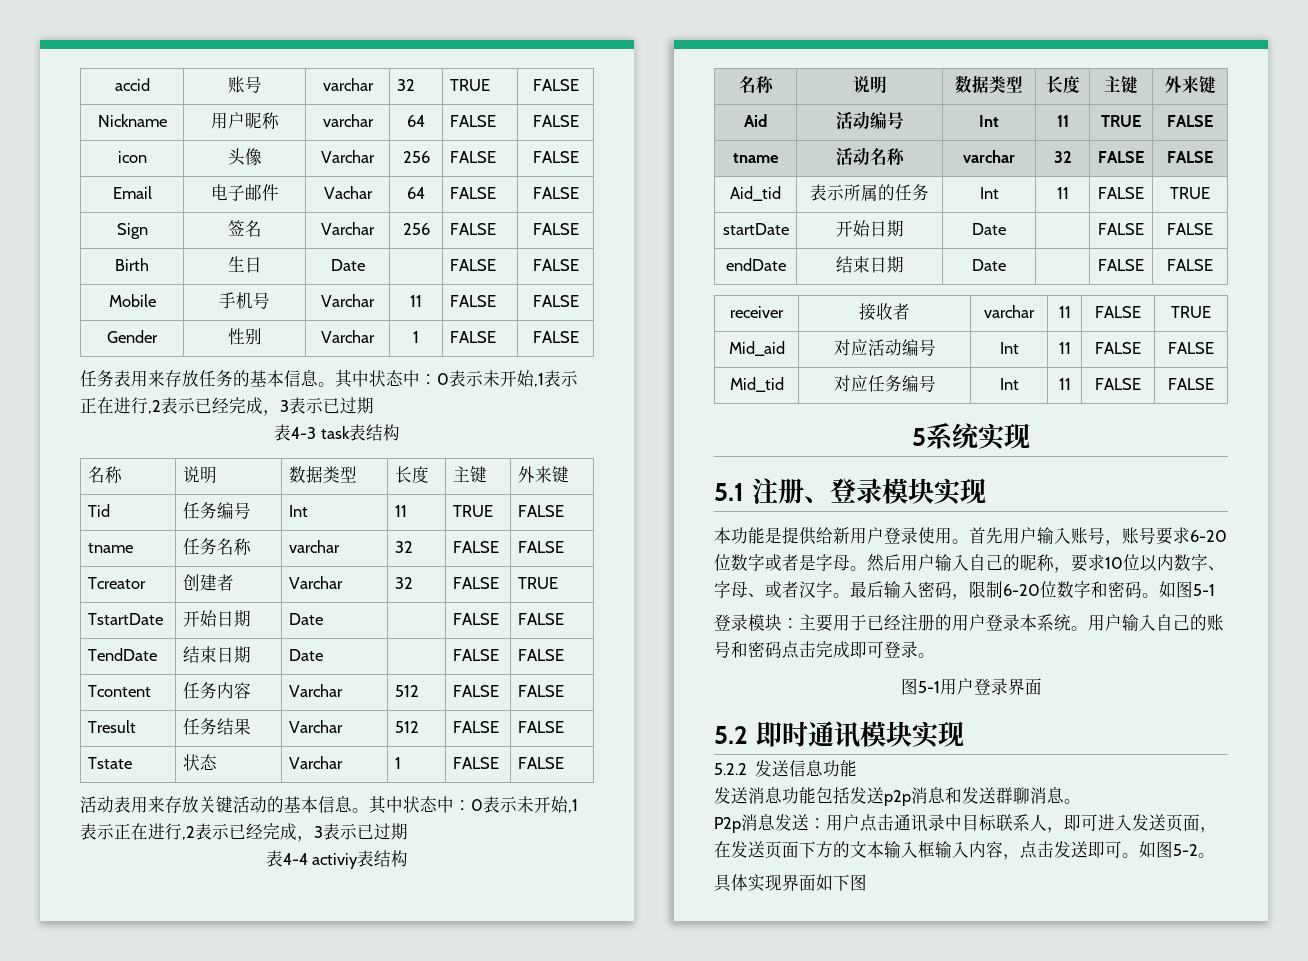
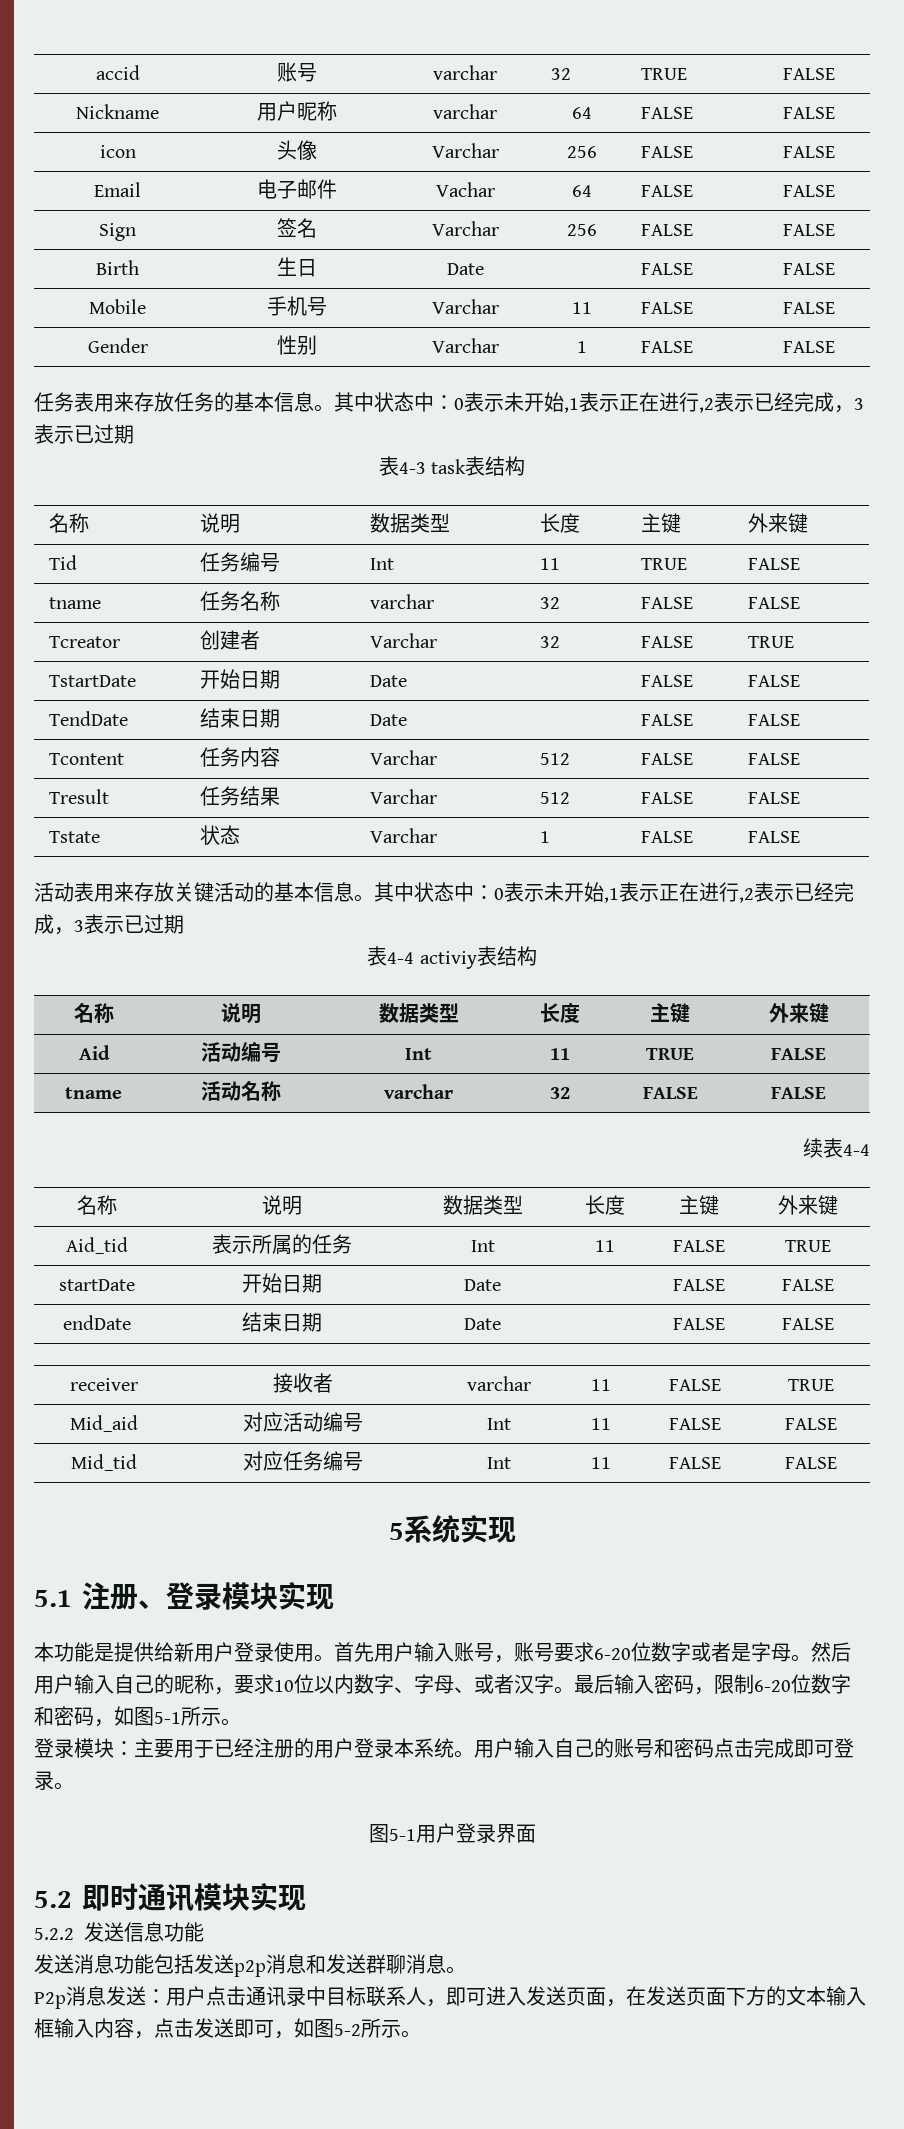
+ 续表4-4
+ 名称 | 说明 | 数据类型 | 长度 | 主键 | 外来键
- 最后输入密码，限制6-20位数字和密码。如图5-1
+ 最后输入密码，限制6-20位数字和密码，如图5-1所示。
- P2p消息发送：用户点击通讯录中目标联系人，即可进入发送页面，在发送页面下方的文本输入框输入内容，点击发送即可。如图5-2。
- 具体实现界面如下图
+ P2p消息发送：用户点击通讯录中目标联系人，即可进入发送页面，在发送页面下方的文本输入框输入内容，点击发送即可，如图5-2所示。

